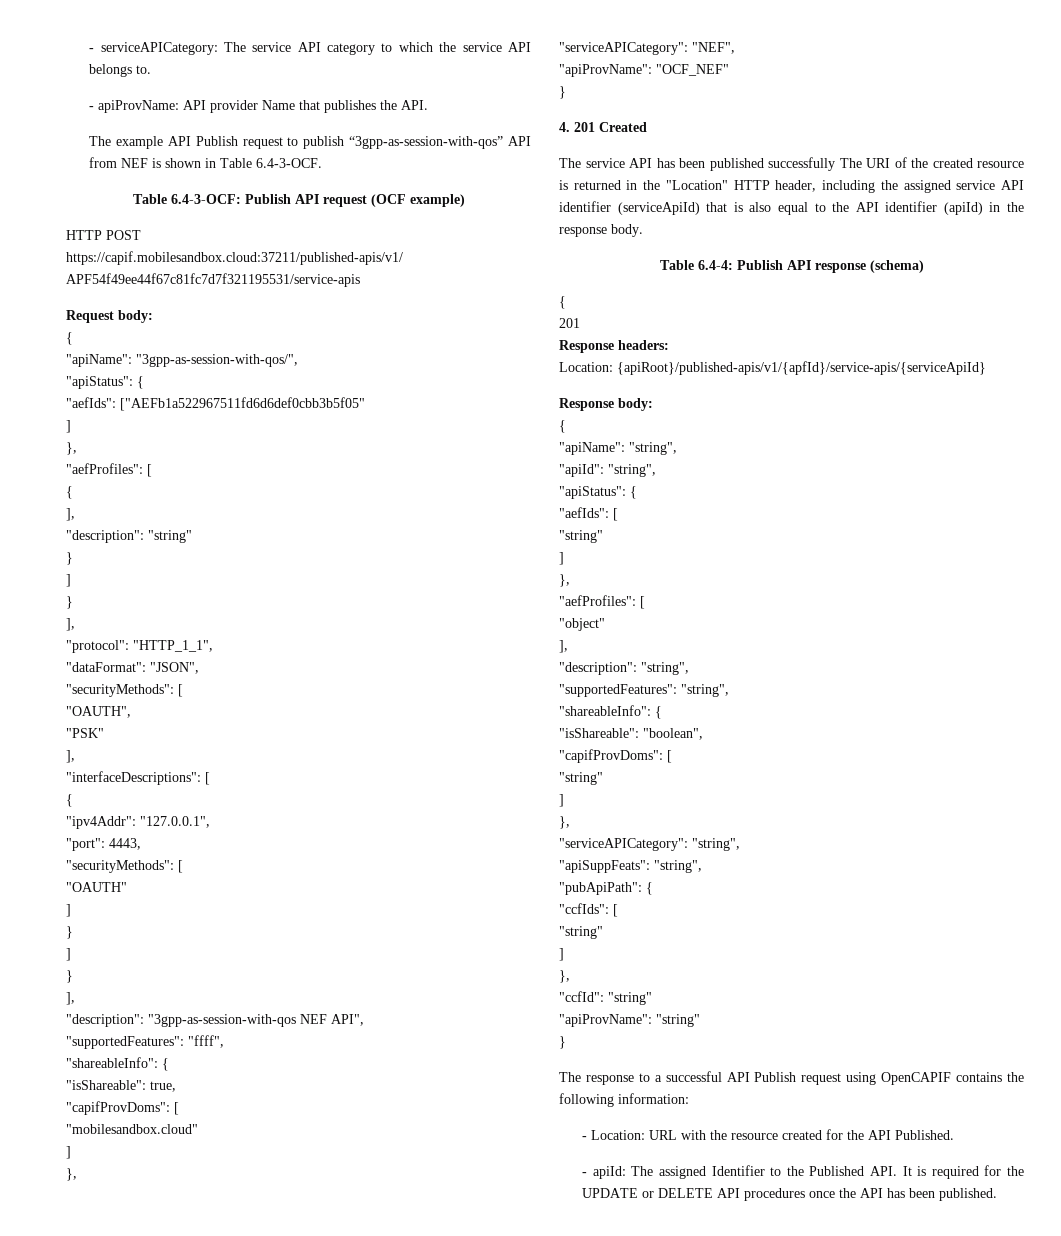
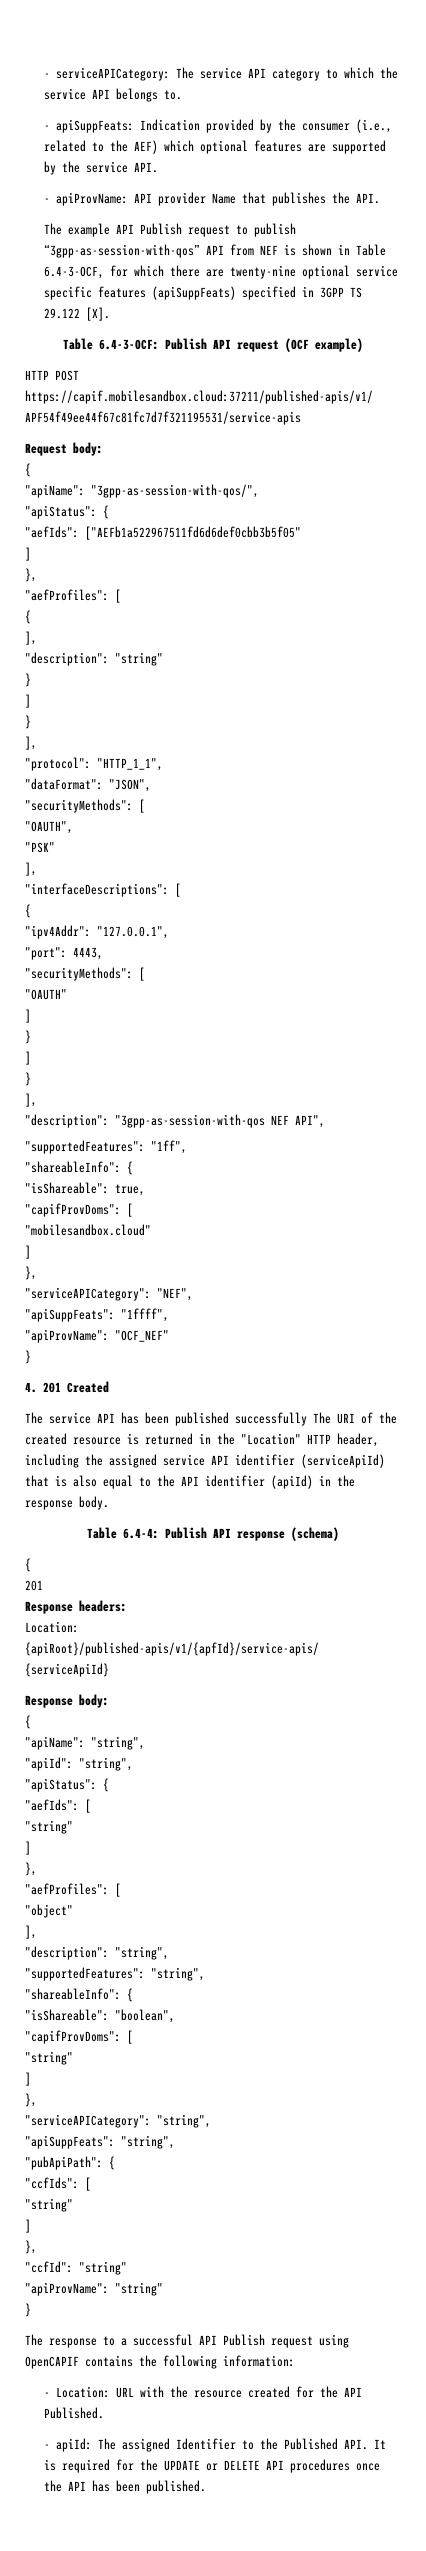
+ - apiSuppFeats: Indication provided by the consumer (i.e., related to the AEF) which optional features are supported by the service API.
- The example API Publish request to publish “3gpp-as-session-with-qos” API from NEF is shown in Table 6.4-3-OCF.
+ The example API Publish request to publish “3gpp-as-session-with-qos” API from NEF is shown in Table 6.4-3-OCF, for which there are twenty-nine optional service specific features (apiSuppFeats) specified in 3GPP TS 29.122 [X].
- "supportedFeatures": "ffff",
+ "supportedFeatures": "1ff",
+ "apiSuppFeats": "1ffff",

